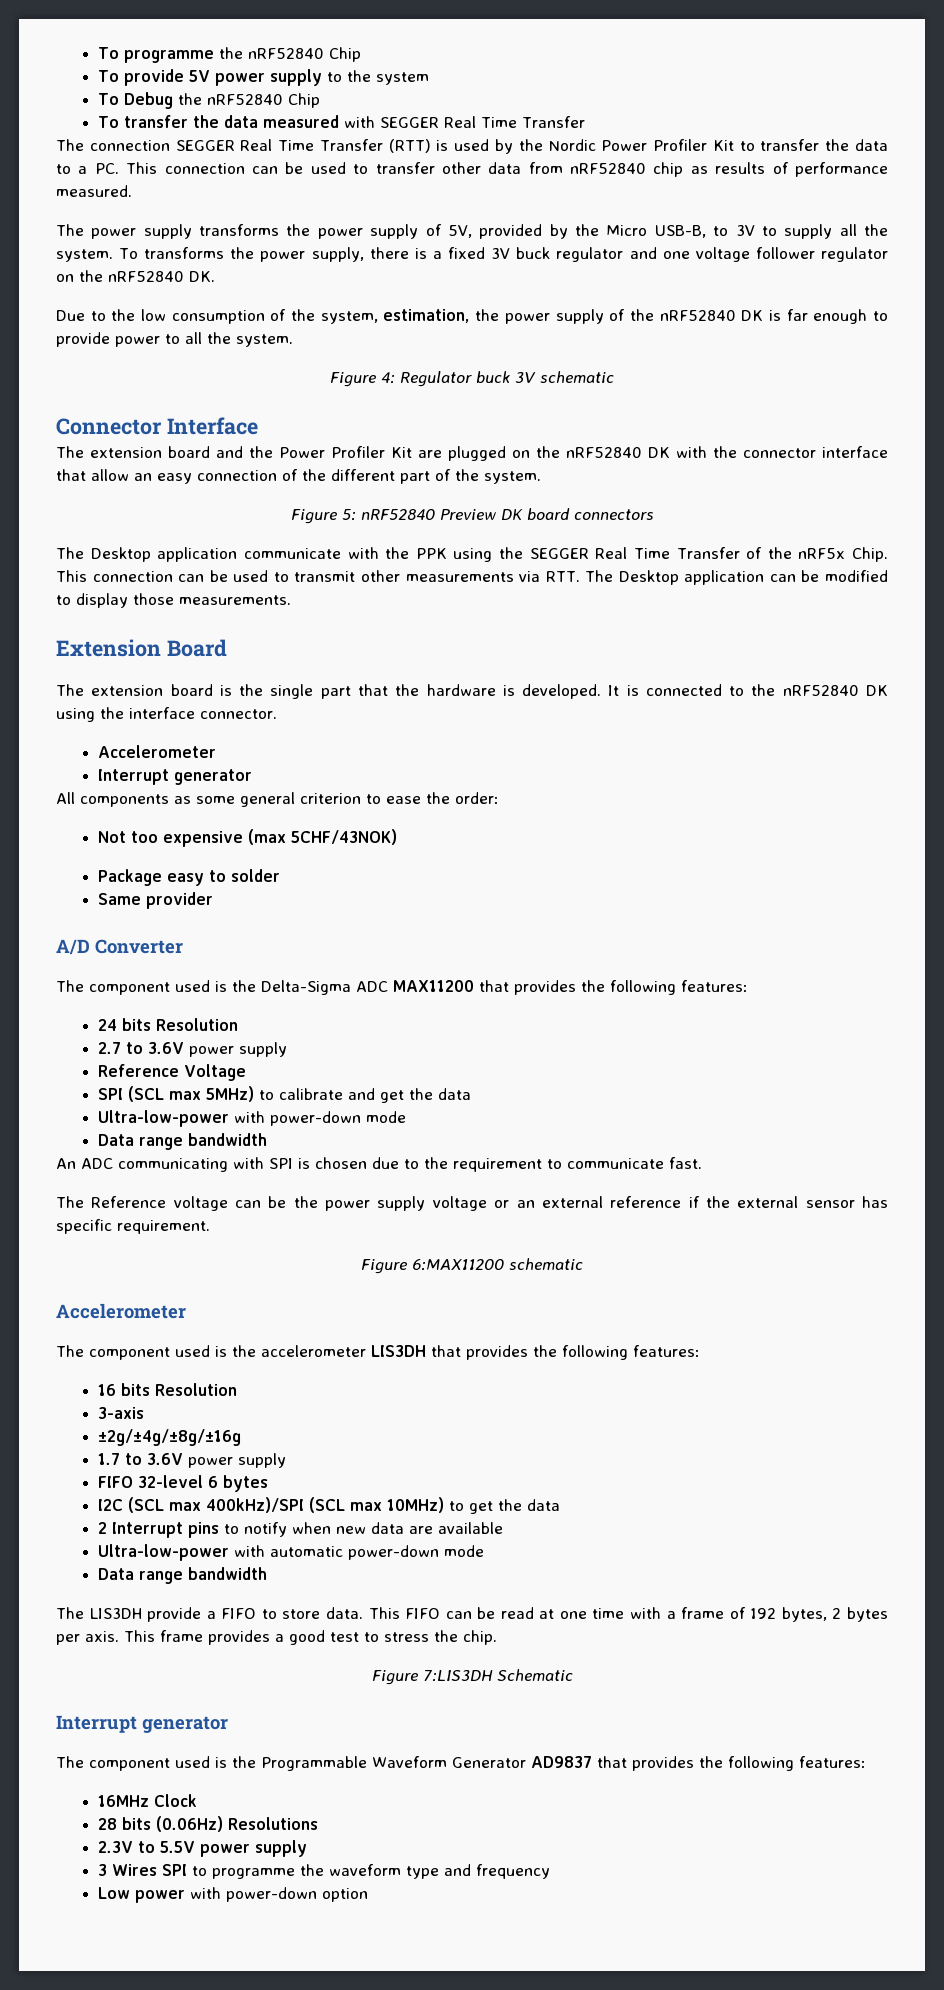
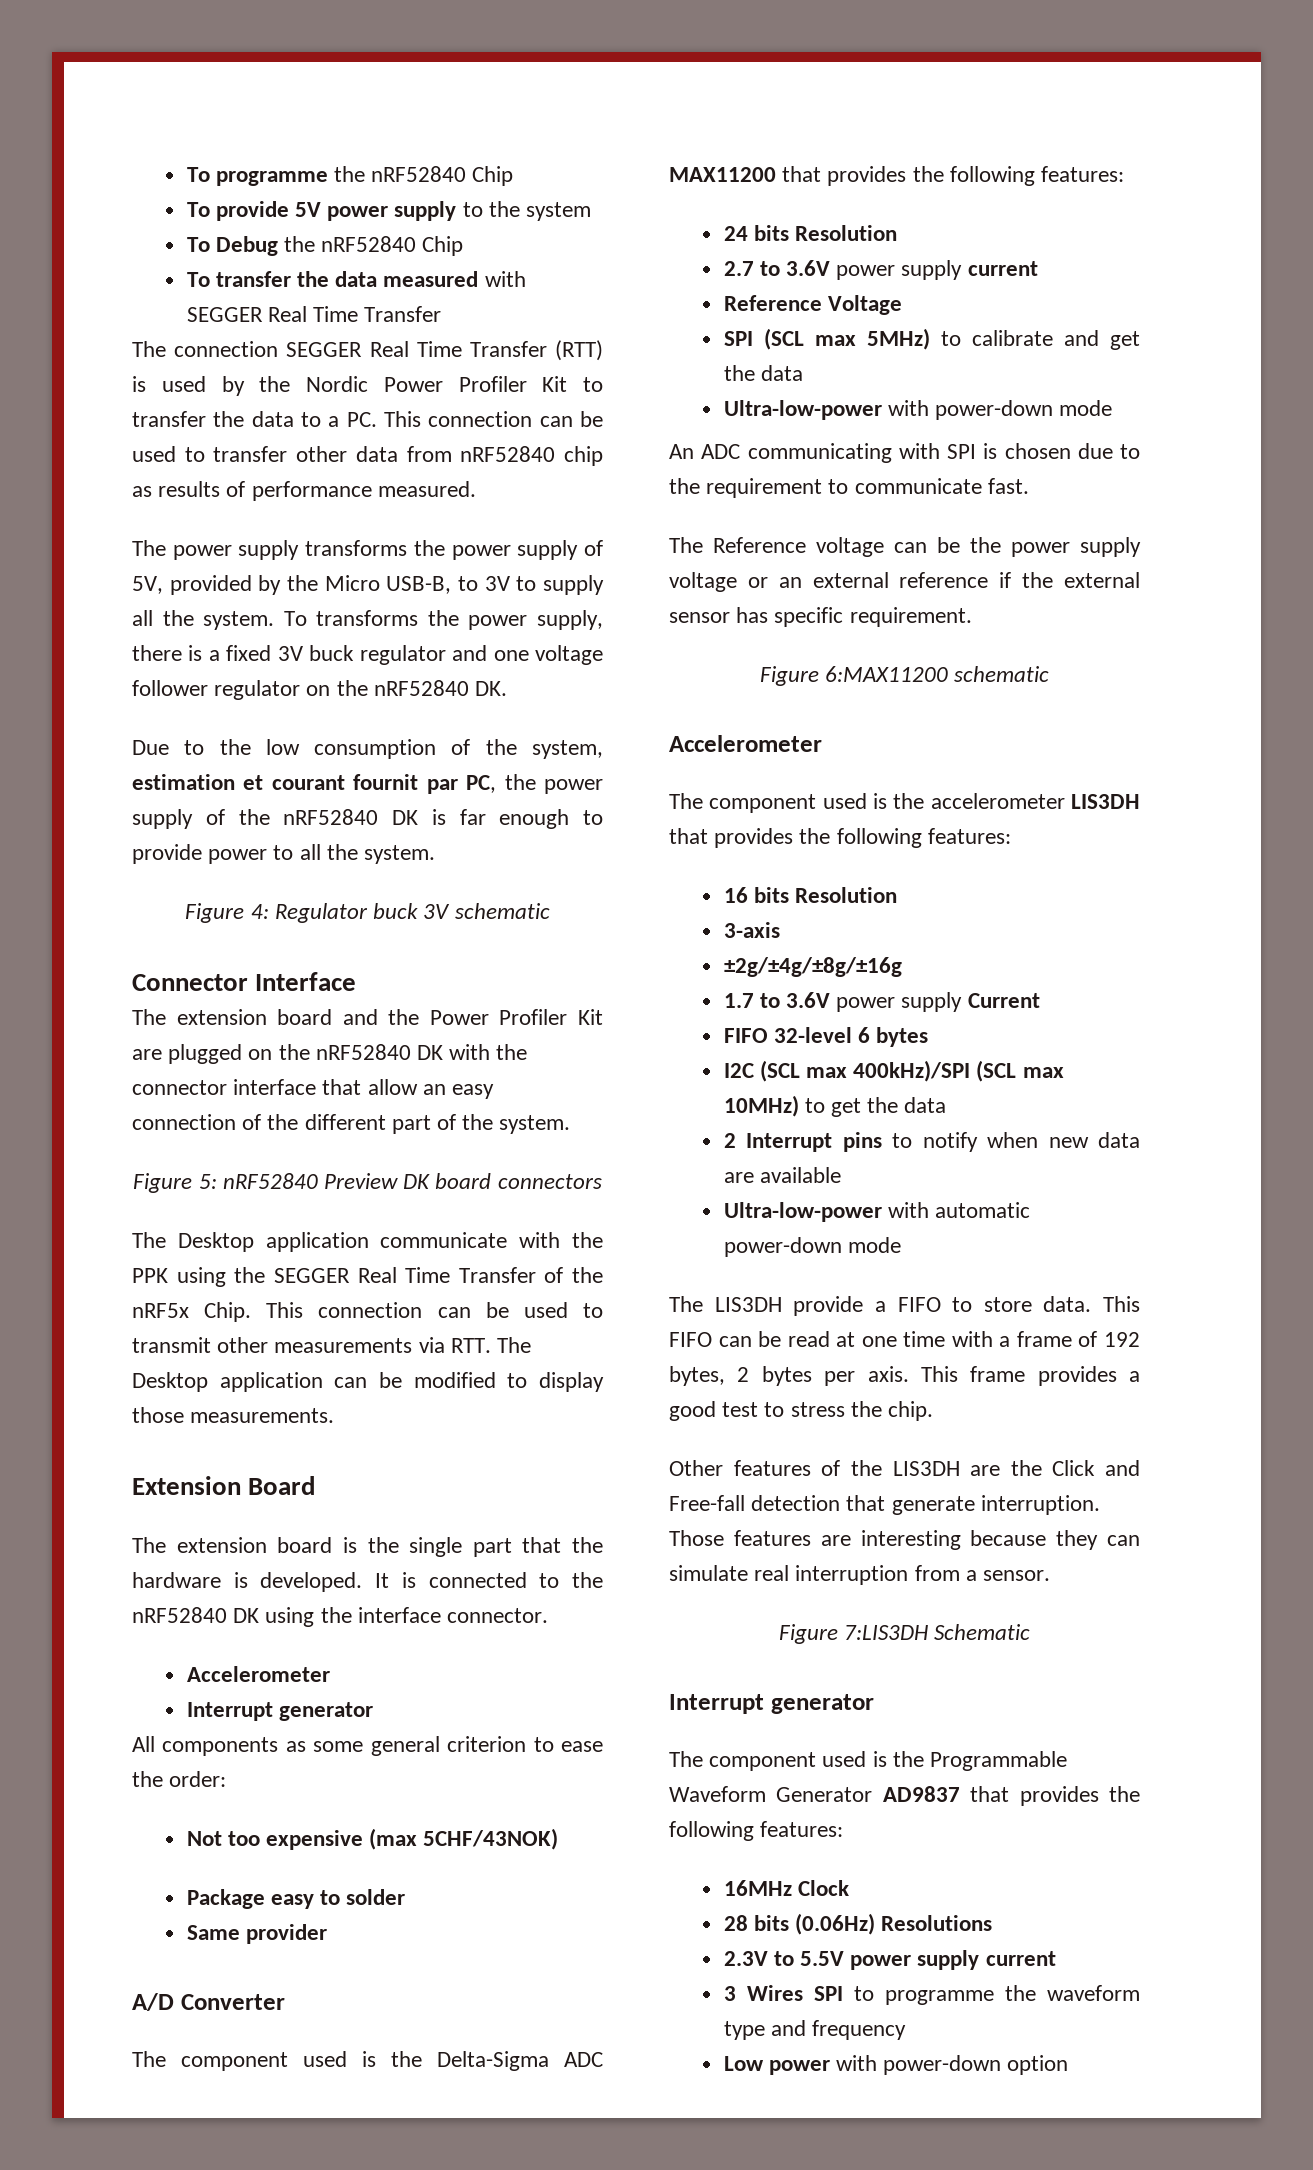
- Due to the low consumption of the system, estimation, the power supply of the nRF52840 DK is far enough to provide power to all the system.
+ Due to the low consumption of the system, estimation et courant fournit par PC, the power supply of the nRF52840 DK is far enough to provide power to all the system.
- 2.7 to 3.6V power supply
+ 2.7 to 3.6V power supply current
  Ultra-low-power with power-down mode
- Data range bandwidth
- 1.7 to 3.6V power supply
+ 1.7 to 3.6V power supply Current
  Ultra-low-power with automatic power-down mode
- Data range bandwidth
+ Other features of the LIS3DH are the Click and Free-fall detection that generate interruption. Those features are interesting because they can simulate real interruption from a sensor.
- 2.3V to 5.5V power supply
+ 2.3V to 5.5V power supply current

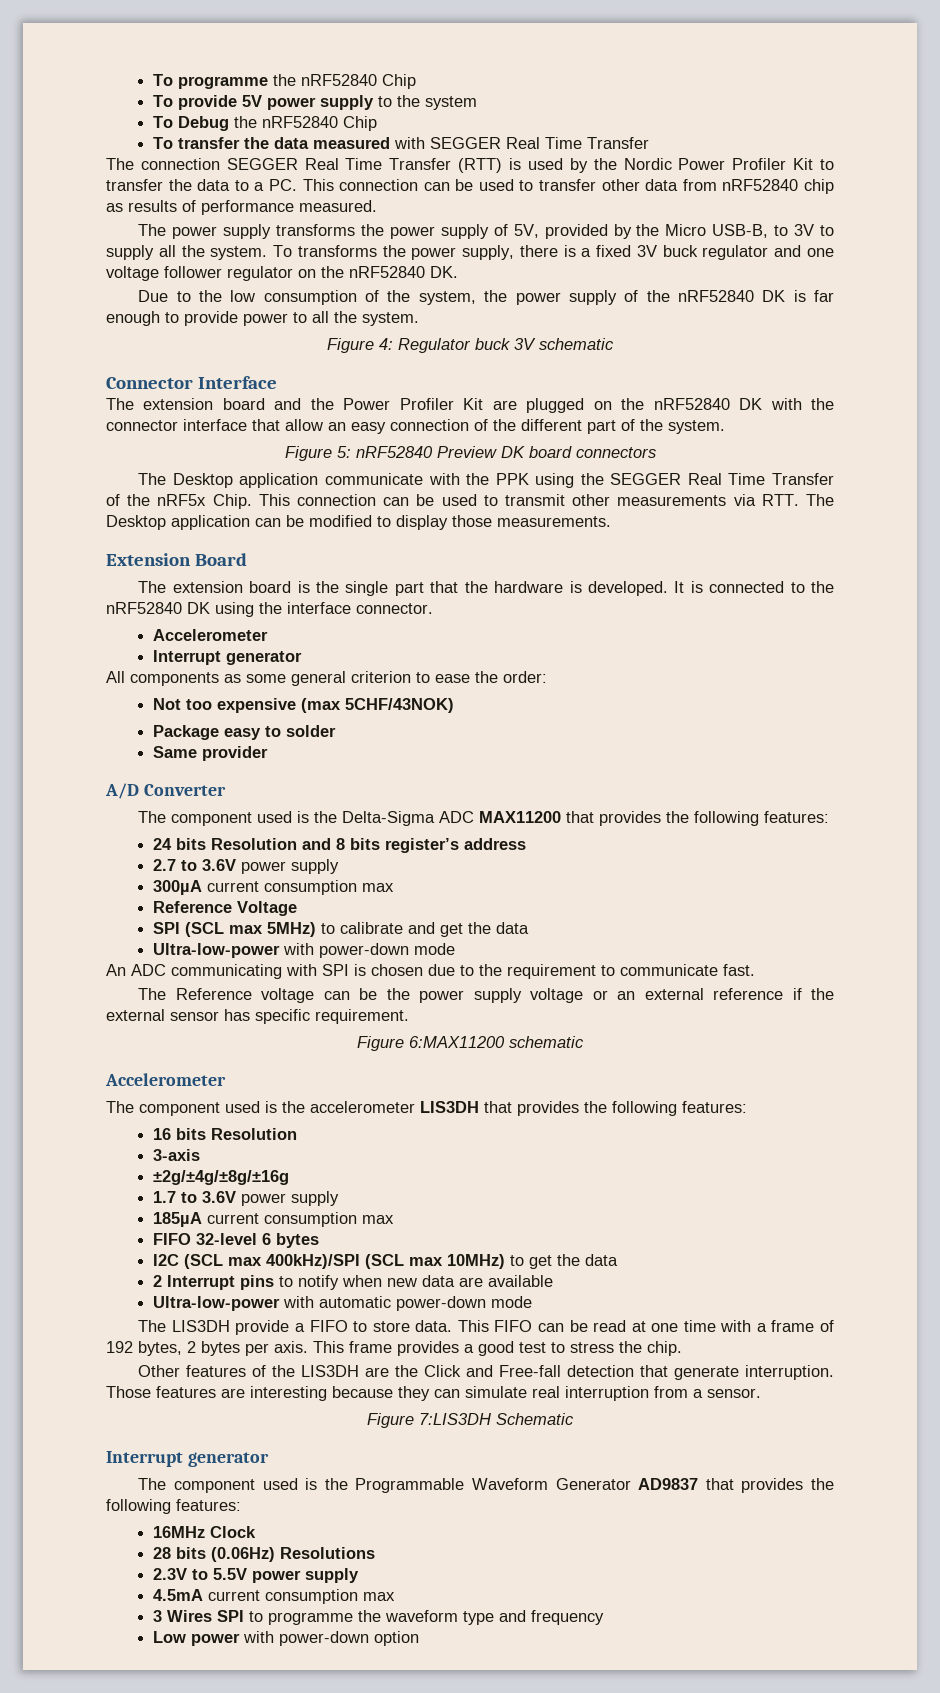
- Due to the low consumption of the system, estimation et courant fournit par PC, the power supply of the nRF52840 DK is far enough to provide power to all the system.
+ Due to the low consumption of the system, the power supply of the nRF52840 DK is far enough to provide power to all the system.
- 24 bits Resolution
+ 24 bits Resolution and 8 bits register’s address
- 2.7 to 3.6V power supply current
+ 2.7 to 3.6V power supply
+ 300µA current consumption max
- 1.7 to 3.6V power supply Current
+ 1.7 to 3.6V power supply
+ 185µA current consumption max
- 2.3V to 5.5V power supply current
+ 2.3V to 5.5V power supply
+ 4.5mA current consumption max

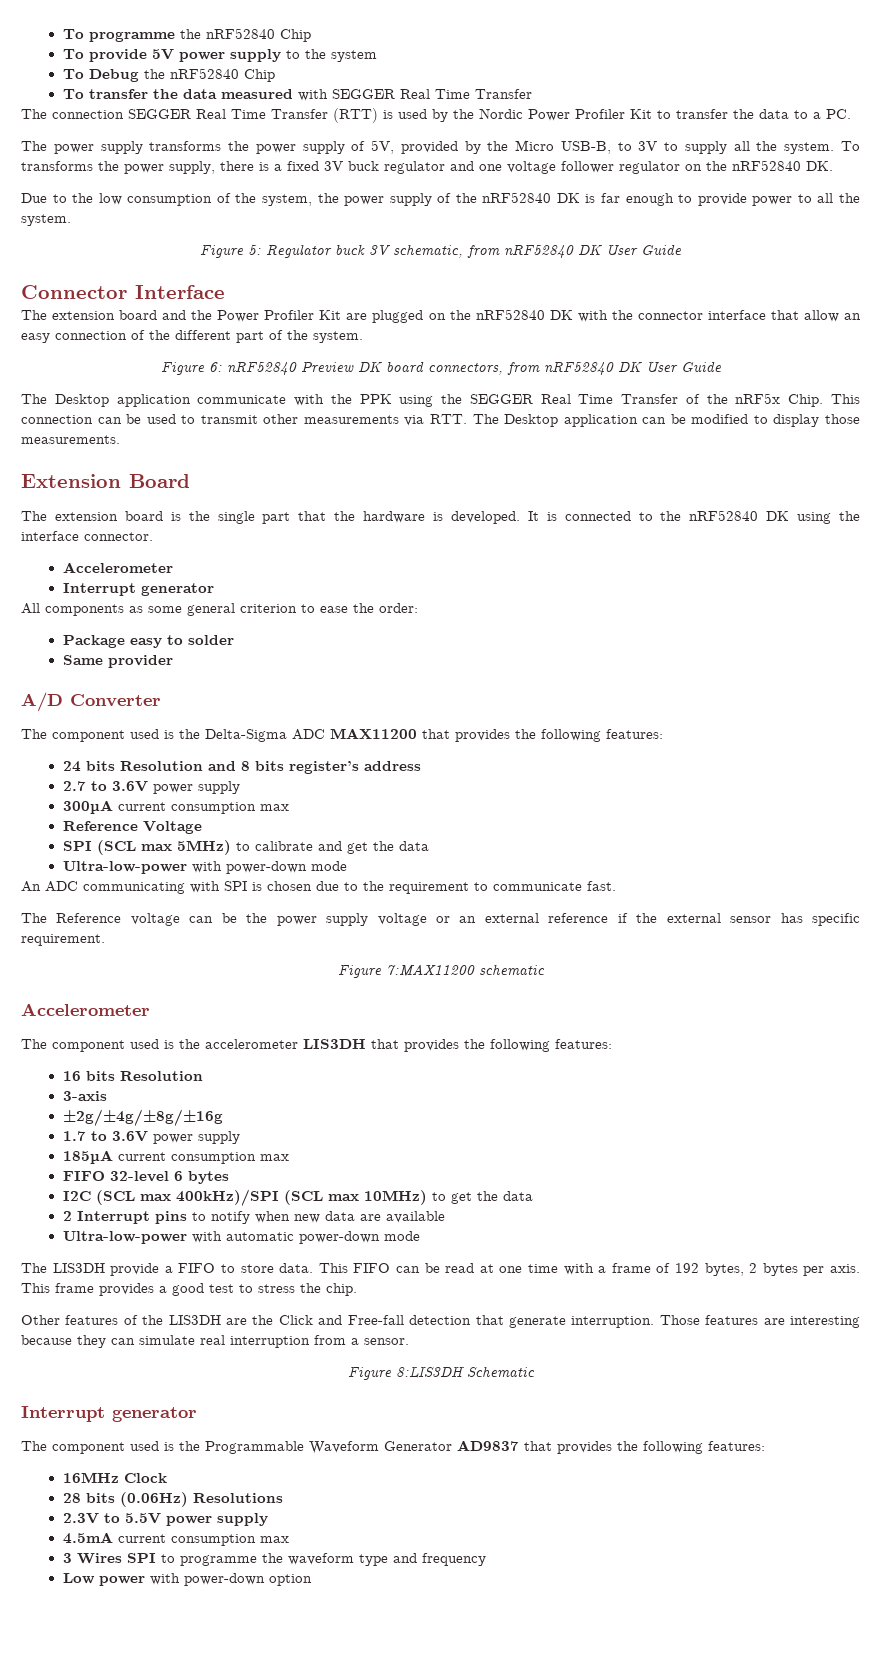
- The connection SEGGER Real Time Transfer (RTT) is used by the Nordic Power Profiler Kit to transfer the data to a PC. This connection can be used to transfer other data from nRF52840 chip as results of performance measured.
+ The connection SEGGER Real Time Transfer (RTT) is used by the Nordic Power Profiler Kit to transfer the data to a PC.
- Figure 4: Regulator buck 3V schematic
+ Figure 5: Regulator buck 3V schematic, from nRF52840 DK User Guide
- Figure 5: nRF52840 Preview DK board connectors
+ Figure 6: nRF52840 Preview DK board connectors, from nRF52840 DK User Guide
- Not too expensive (max 5CHF/43NOK)
- Figure 6:MAX11200 schematic
+ Figure 7:MAX11200 schematic
- Figure 7:LIS3DH Schematic
+ Figure 8:LIS3DH Schematic

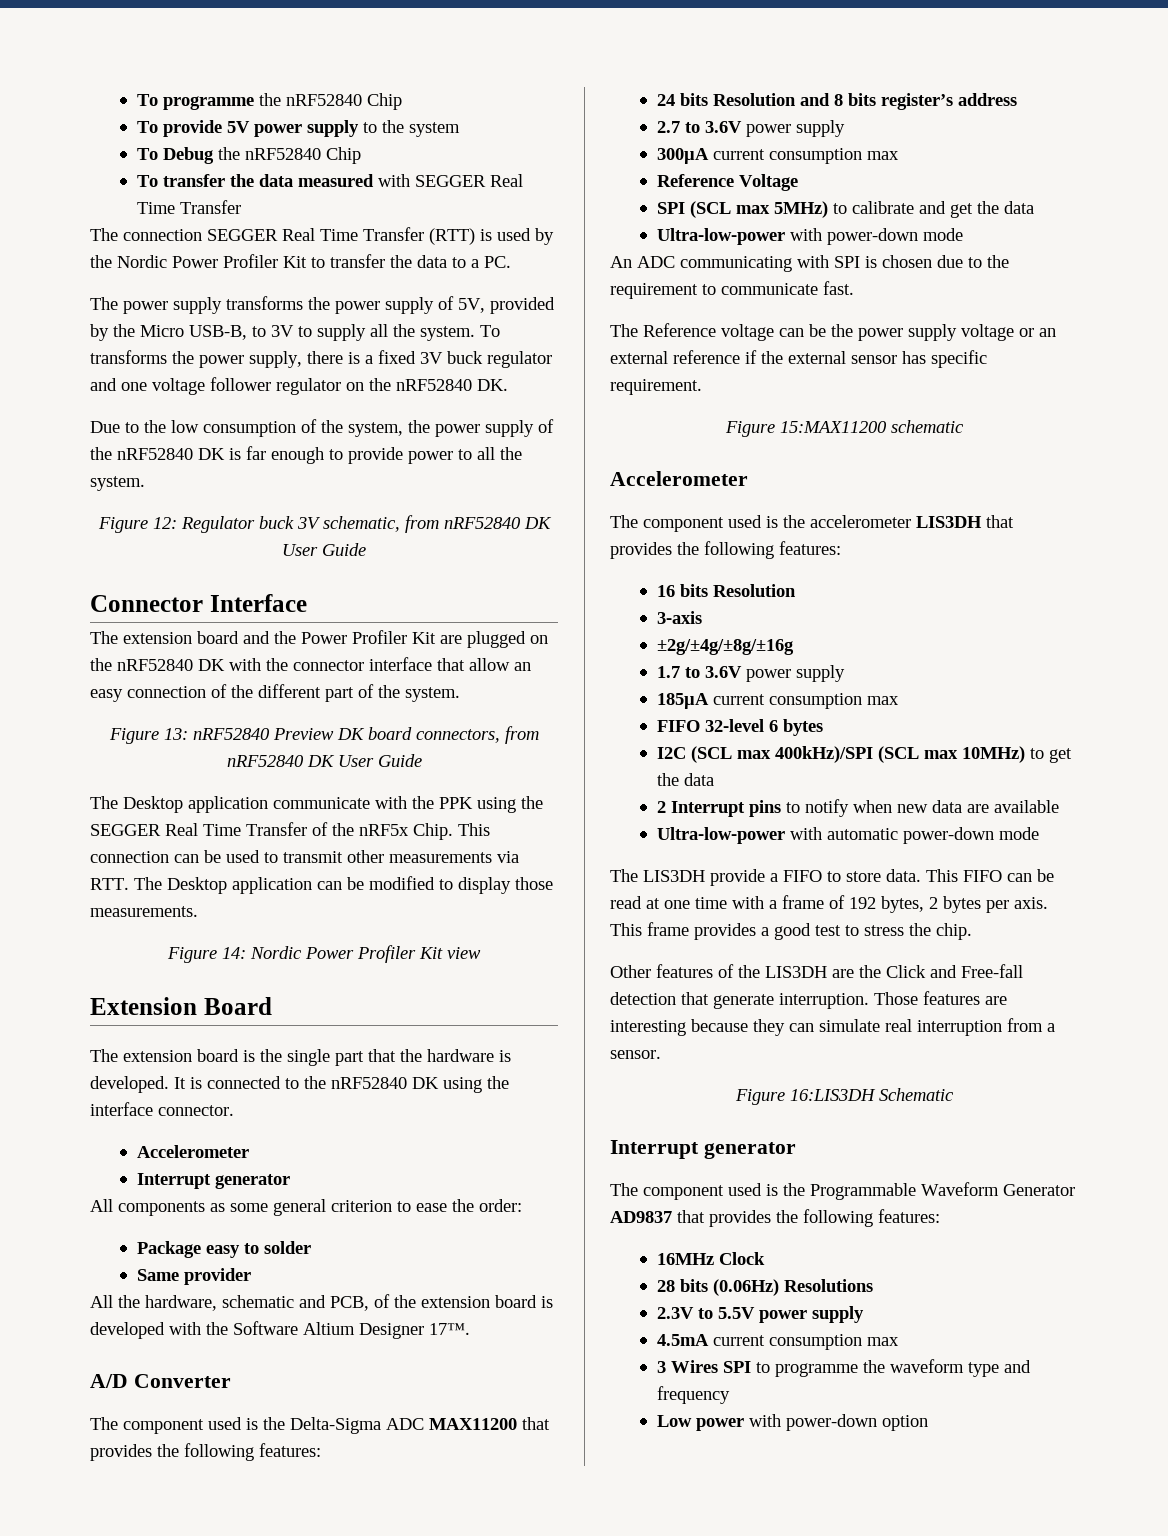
- Figure 5: Regulator buck 3V schematic, from nRF52840 DK User Guide
+ Figure 12: Regulator buck 3V schematic, from nRF52840 DK User Guide
- Figure 6: nRF52840 Preview DK board connectors, from nRF52840 DK User Guide
+ Figure 13: nRF52840 Preview DK board connectors, from nRF52840 DK User Guide
+ Figure 14: Nordic Power Profiler Kit view
+ All the hardware, schematic and PCB, of the extension board is developed with the Software Altium Designer 17™.
- Figure 7:MAX11200 schematic
+ Figure 15:MAX11200 schematic
- Figure 8:LIS3DH Schematic
+ Figure 16:LIS3DH Schematic

